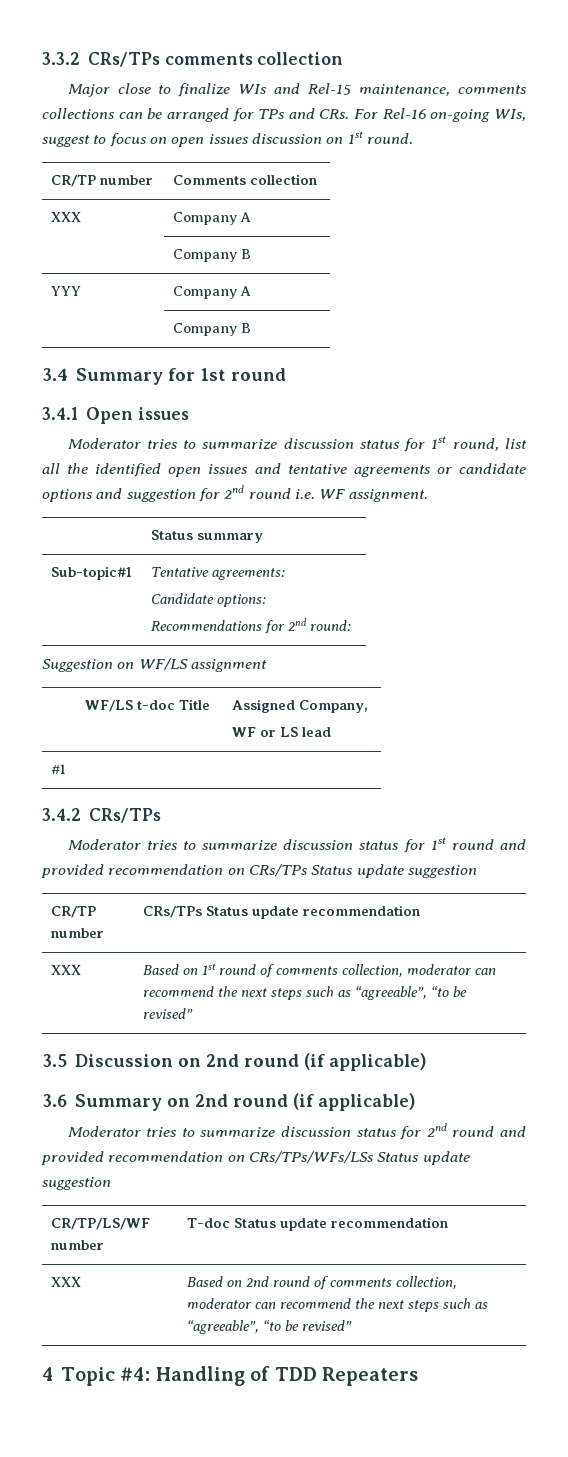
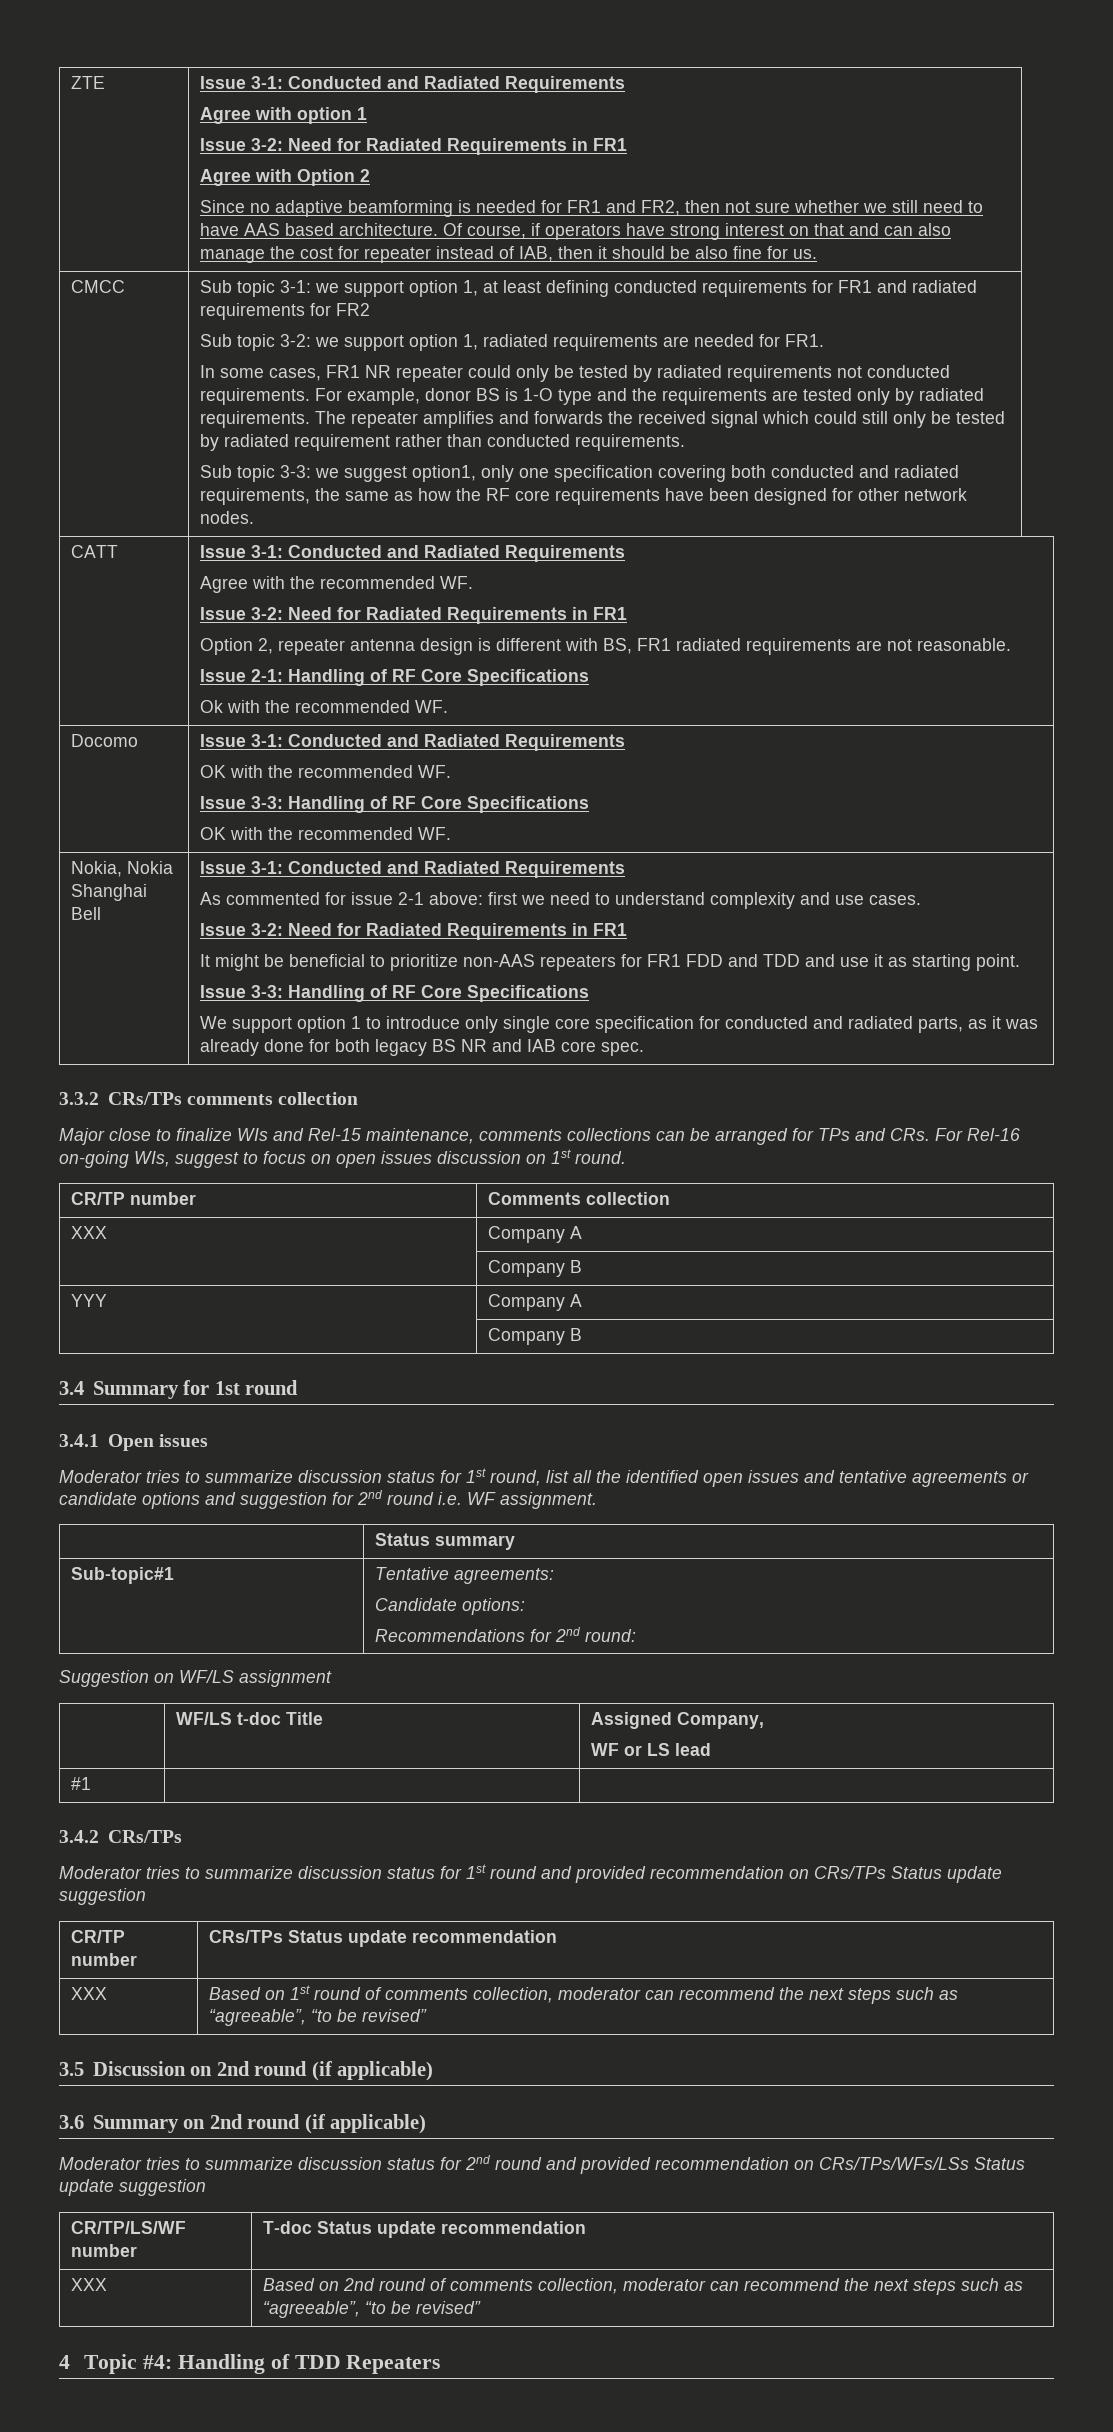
+ ZTE | Issue 3-1: Conducted and Radiated Requirements
+ Agree with option 1
+ Issue 3-2: Need for Radiated Requirements in FR1
+ Agree with Option 2
+ Since no adaptive beamforming is needed for FR1 and FR2, then not sure whether we still need to have AAS based architecture. Of course, if operators have strong interest on that and can also manage the cost for repeater instead of IAB, then it should be also fine for us.
+ CMCC | Sub topic 3-1: we support option 1, at least defining conducted requirements for FR1 and radiated requirements for FR2
+ Sub topic 3-2: we support option 1, radiated requirements are needed for FR1.
+ In some cases, FR1 NR repeater could only be tested by radiated requirements not conducted requirements. For example, donor BS is 1-O type and the requirements are tested only by radiated requirements. The repeater amplifies and forwards the received signal which could still only be tested by radiated requirement rather than conducted requirements.
+ Sub topic 3-3: we suggest option1, only one specification covering both conducted and radiated requirements, the same as how the RF core requirements have been designed for other network nodes.
+ CATT | Issue 3-1: Conducted and Radiated Requirements
+ Agree with the recommended WF.
+ Issue 3-2: Need for Radiated Requirements in FR1
+ Option 2, repeater antenna design is different with BS, FR1 radiated requirements are not reasonable.
+ Issue 2-1: Handling of RF Core Specifications
+ Ok with the recommended WF.
+ Docomo | Issue 3-1: Conducted and Radiated Requirements
+ OK with the recommended WF.
+ Issue 3-3: Handling of RF Core Specifications
+ OK with the recommended WF.
+ Nokia, Nokia Shanghai Bell | Issue 3-1: Conducted and Radiated Requirements
+ As commented for issue 2-1 above: first we need to understand complexity and use cases.
+ Issue 3-2: Need for Radiated Requirements in FR1
+ It might be beneficial to prioritize non-AAS repeaters for FR1 FDD and TDD and use it as starting point.
+ Issue 3-3: Handling of RF Core Specifications
+ We support option 1 to introduce only single core specification for conducted and radiated parts, as it was already done for both legacy BS NR and IAB core spec.

